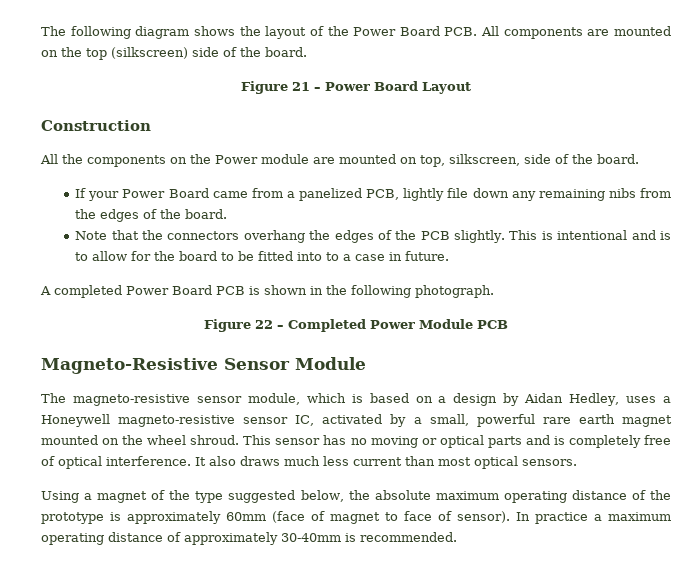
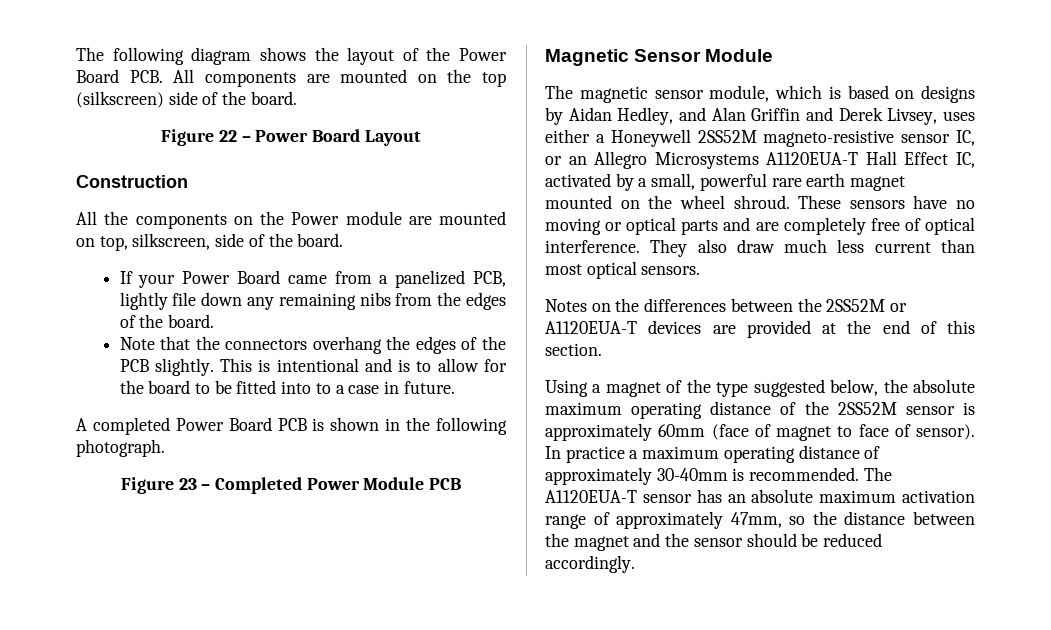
- Figure 21 – Power Board Layout
+ Figure 22 – Power Board Layout
- Figure 22 – Completed Power Module PCB
+ Figure 23 – Completed Power Module PCB
- Magneto-Resistive Sensor Module
+ Magnetic Sensor Module
- The magneto-resistive sensor module, which is based on a design by Aidan Hedley, uses a Honeywell magneto-resistive sensor IC, activated by a small, powerful rare earth magnet mounted on the wheel shroud.
+ The magnetic sensor module, which is based on designs by Aidan Hedley, and Alan Griffin and Derek Livsey, uses either a Honeywell 2SS52M magneto-resistive sensor IC, or an Allegro Microsystems A1120EUA-T Hall Effect IC, activated by a small, powerful rare earth magnet mounted on the wheel shroud.
- This sensor has no moving or optical parts and is completely free of optical interference.
+ These sensors have no moving or optical parts and are completely free of optical interference.
- It also draws much less current than most optical sensors.
+ They also draw much less current than most optical sensors.
+ Notes on the differences between the 2SS52M or A1120EUA-T devices are provided at the end of this section.
- Using a magnet of the type suggested below, the absolute maximum operating distance of the prototype is approximately 60mm (face of magnet to face of sensor).
+ Using a magnet of the type suggested below, the absolute maximum operating distance of the 2SS52M sensor is approximately 60mm (face of magnet to face of sensor).
+ The A1120EUA-T sensor has an absolute maximum activation range of approximately 47mm, so the distance between the magnet and the sensor should be reduced accordingly.

